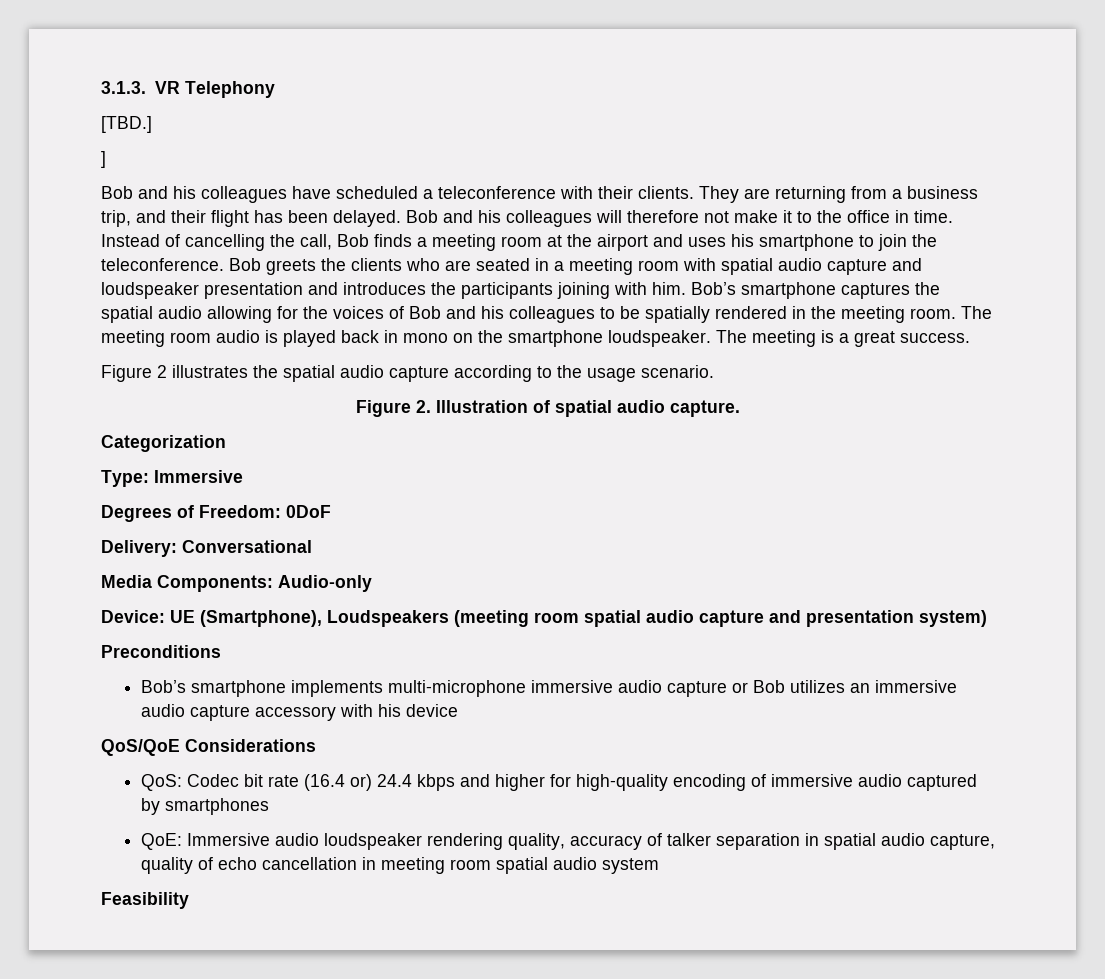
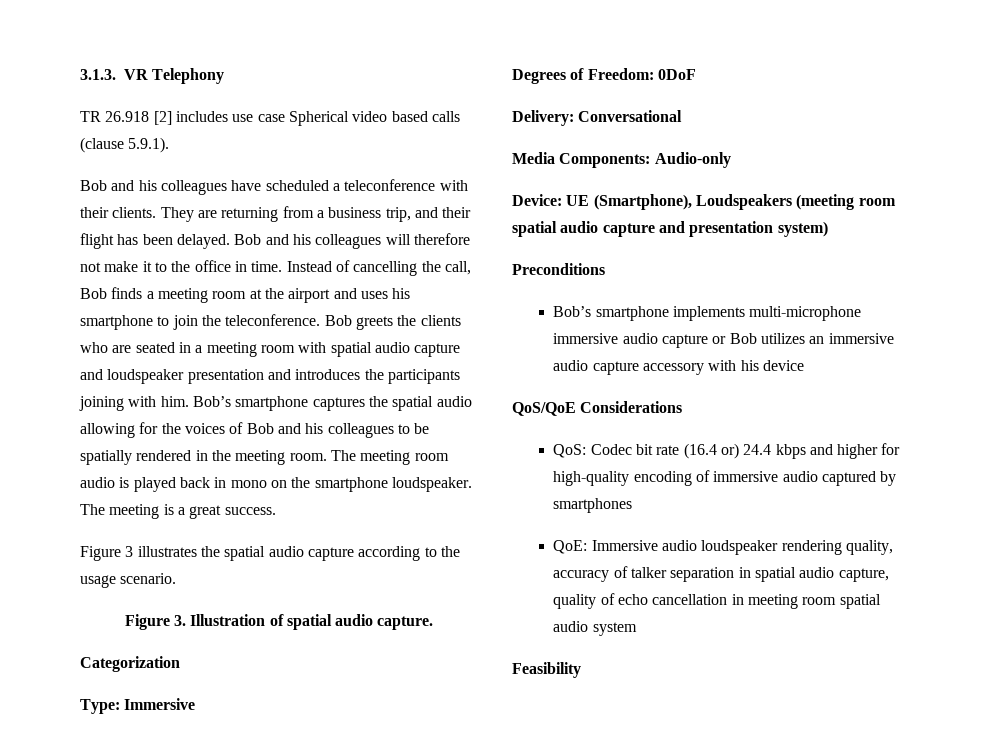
- [TBD.]
- ]
+ TR 26.918 [2] includes use case Spherical video based calls (clause 5.9.1).
- Figure 2 illustrates the spatial audio capture according to the usage scenario.
+ Figure 3 illustrates the spatial audio capture according to the usage scenario.
- Figure 2. Illustration of spatial audio capture.
+ Figure 3. Illustration of spatial audio capture.

